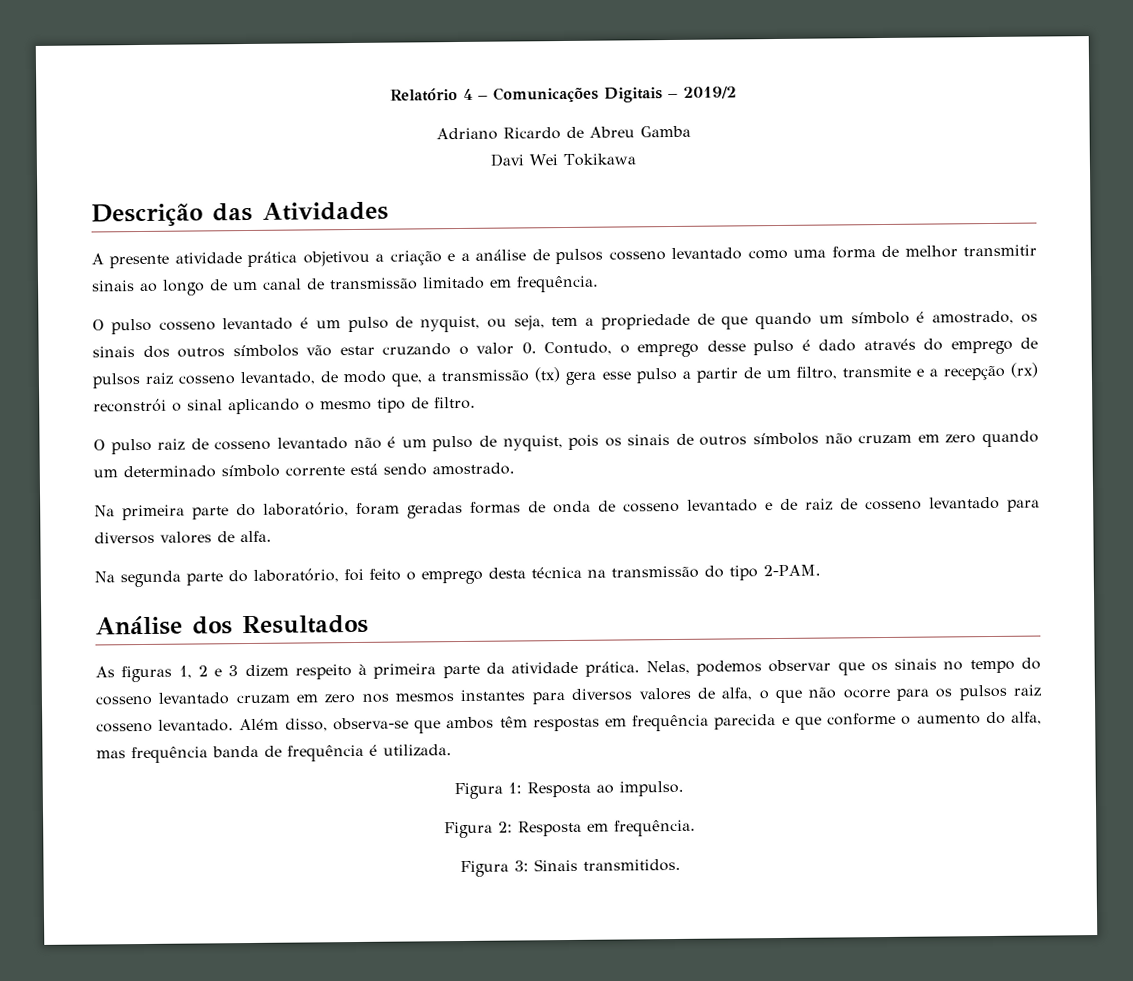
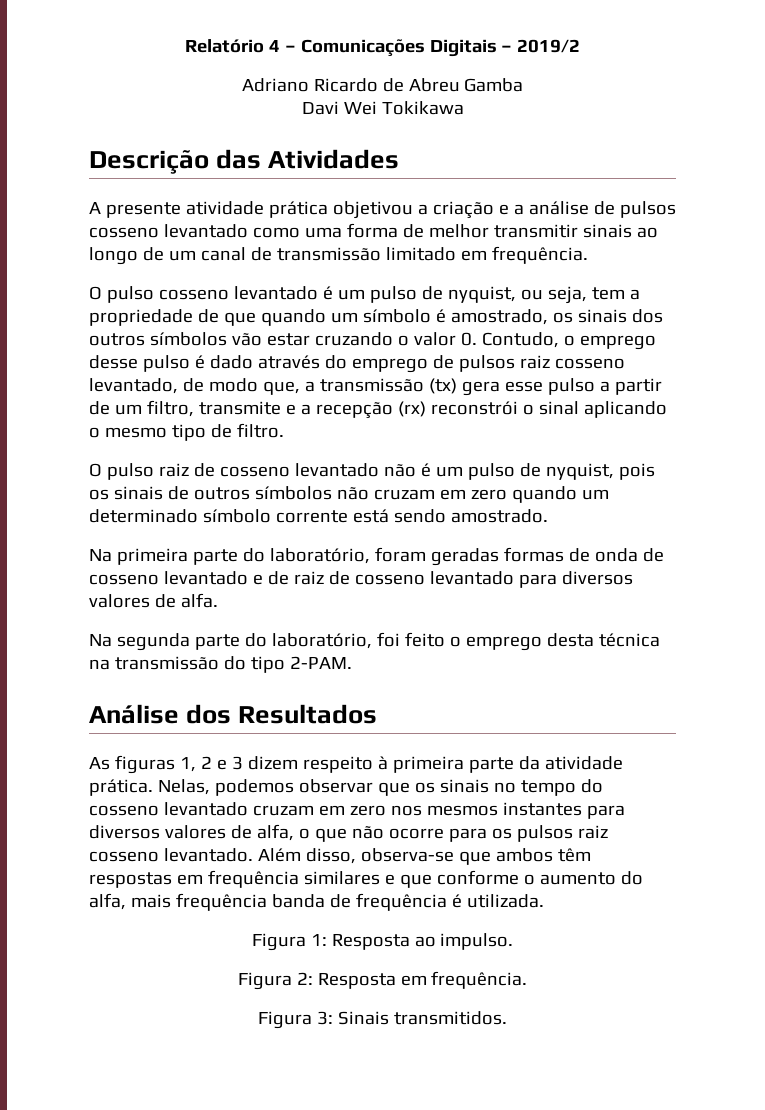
- Além disso, observa-se que ambos têm respostas em frequência parecida e que conforme o aumento do alfa, mas frequência banda de frequência é utilizada.
+ Além disso, observa-se que ambos têm respostas em frequência similares e que conforme o aumento do alfa, mais frequência banda de frequência é utilizada.

